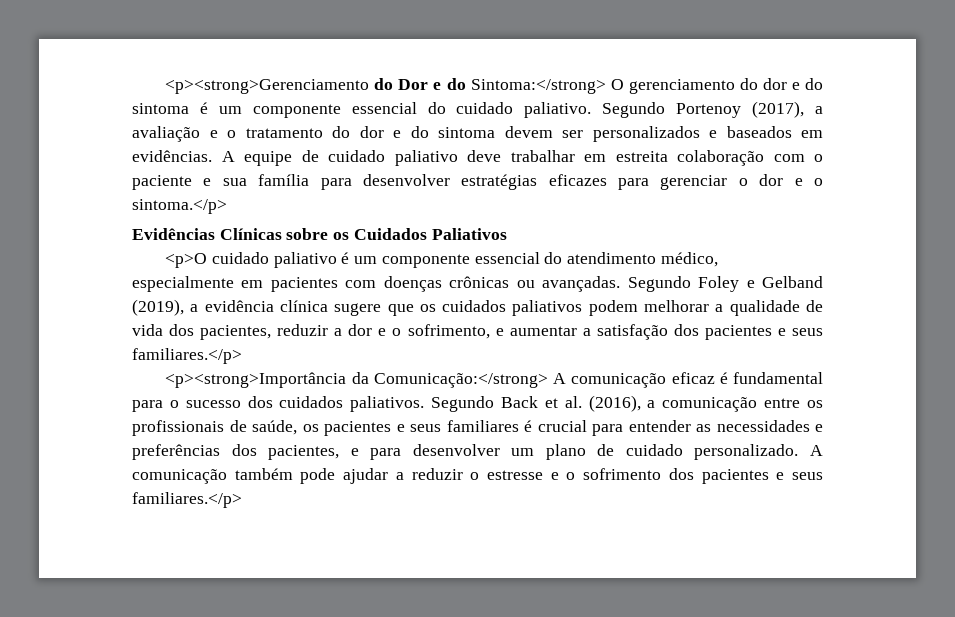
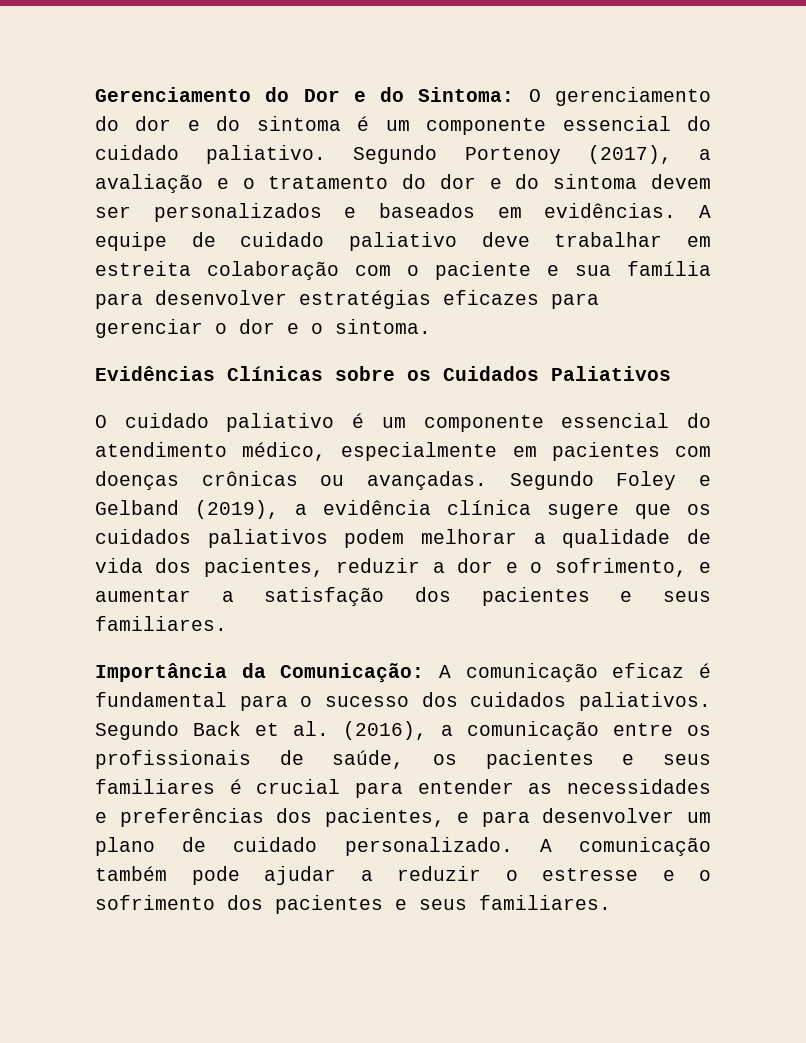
- <p><strong>Gerenciamento do Dor e do Sintoma:</strong> O gerenciamento do dor e do sintoma é um componente essencial do cuidado paliativo.
+ Gerenciamento do Dor e do Sintoma: O gerenciamento do dor e do sintoma é um componente essencial do cuidado paliativo.
- A equipe de cuidado paliativo deve trabalhar em estreita colaboração com o paciente e sua família para desenvolver estratégias eficazes para gerenciar o dor e o sintoma.</p>
+ A equipe de cuidado paliativo deve trabalhar em estreita colaboração com o paciente e sua família para desenvolver estratégias eficazes para gerenciar o dor e o sintoma.
- <p>O cuidado paliativo é um componente essencial do atendimento médico, especialmente em pacientes com doenças crônicas ou avançadas.
+ O cuidado paliativo é um componente essencial do atendimento médico, especialmente em pacientes com doenças crônicas ou avançadas.
- Segundo Foley e Gelband (2019), a evidência clínica sugere que os cuidados paliativos podem melhorar a qualidade de vida dos pacientes, reduzir a dor e o sofrimento, e aumentar a satisfação dos pacientes e seus familiares.</p>
- <p><strong>Importância da Comunicação:</strong> A comunicação eficaz é fundamental para o sucesso dos cuidados paliativos.
+ Segundo Foley e Gelband (2019), a evidência clínica sugere que os cuidados paliativos podem melhorar a qualidade de vida dos pacientes, reduzir a dor e o sofrimento, e aumentar a satisfação dos pacientes e seus familiares.
+ Importância da Comunicação: A comunicação eficaz é fundamental para o sucesso dos cuidados paliativos.
- A comunicação também pode ajudar a reduzir o estresse e o sofrimento dos pacientes e seus familiares.</p>
+ A comunicação também pode ajudar a reduzir o estresse e o sofrimento dos pacientes e seus familiares.

